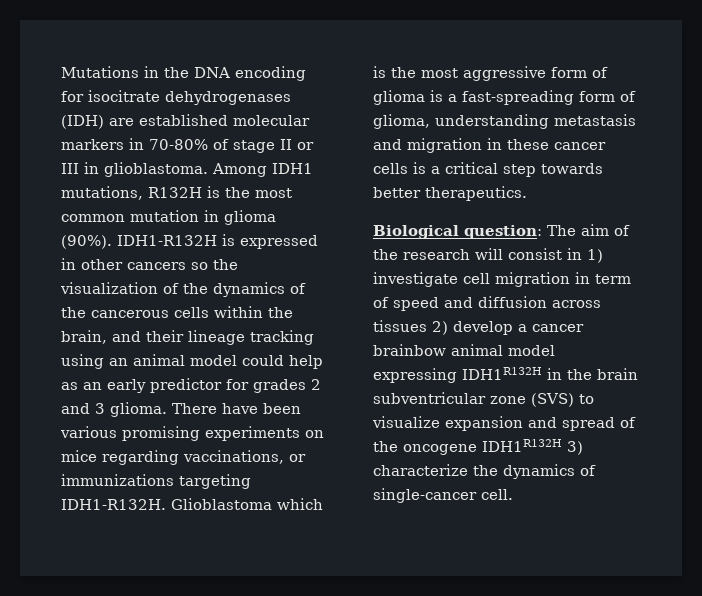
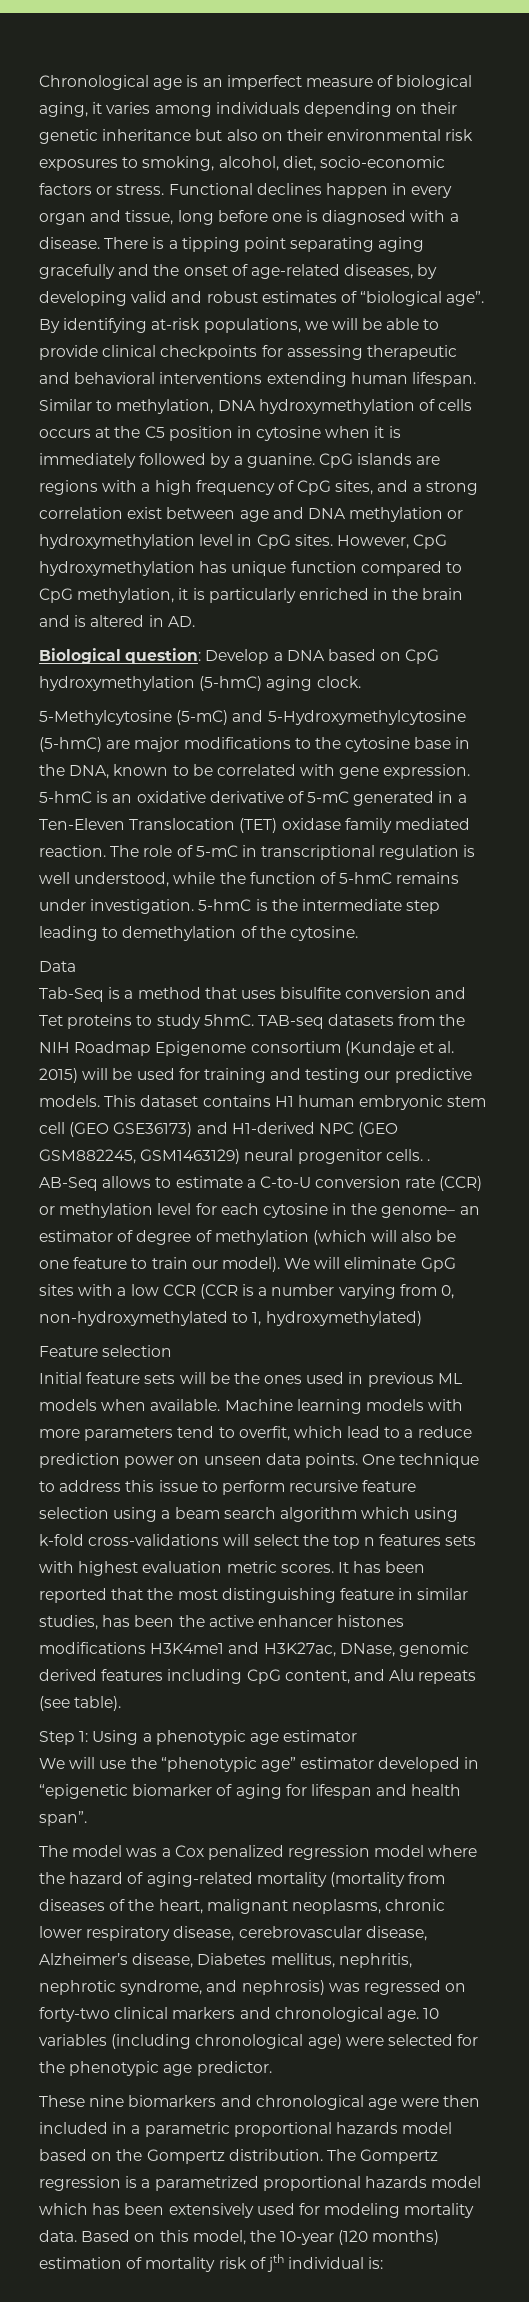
- Mutations in the DNA encoding for isocitrate dehydrogenases (IDH) are established molecular markers in 70-80% of stage II or III in glioblastoma. Among IDH1 mutations, R132H is the most common mutation in glioma (90%). IDH1-R132H is expressed in other cancers so the visualization of the dynamics of the cancerous cells within the brain, and their lineage tracking using an animal model could help as an early predictor for grades 2 and 3 glioma. There have been various promising experiments on mice regarding vaccinations, or immunizations targeting IDH1-R132H. Glioblastoma which is the most aggressive form of glioma is a fast-spreading form of glioma, understanding metastasis and migration in these cancer cells is a critical step towards better therapeutics.
- Biological question: The aim of the research will consist in 1) investigate cell migration in term of speed and diffusion across tissues 2) develop a cancer brainbow animal model expressing IDH1R132H in the brain subventricular zone (SVS) to visualize expansion and spread of the oncogene IDH1R132H 3) characterize the dynamics of single-cancer cell.
+ Chronological age is an imperfect measure of biological aging, it varies among individuals depending on their genetic inheritance but also on their environmental risk exposures to smoking, alcohol, diet, socio-economic factors or stress. Functional declines happen in every organ and tissue, long before one is diagnosed with a disease. There is a tipping point separating aging gracefully and the onset of age-related diseases, by developing valid and robust estimates of “biological age”. By identifying at-risk populations, we will be able to provide clinical checkpoints for assessing therapeutic and behavioral interventions extending human lifespan. Similar to methylation, DNA hydroxymethylation of cells occurs at the C5 position in cytosine when it is immediately followed by a guanine. CpG islands are regions with a high frequency of CpG sites, and a strong correlation exist between age and DNA methylation or hydroxymethylation level in CpG sites. However, CpG hydroxymethylation has unique function compared to CpG methylation, it is particularly enriched in the brain and is altered in AD.
+ Biological question: Develop a DNA based on CpG hydroxymethylation (5-hmC) aging clock.
+ 5-Methylcytosine (5-mC) and 5-Hydroxymethylcytosine (5-hmC) are major modifications to the cytosine base in the DNA, known to be correlated with gene expression. 5-hmC is an oxidative derivative of 5-mC generated in a Ten-Eleven Translocation (TET) oxidase family mediated reaction. The role of 5-mC in transcriptional regulation is well understood, while the function of 5-hmC remains under investigation. 5-hmC is the intermediate step leading to demethylation of the cytosine.
+ Data
+ Tab-Seq is a method that uses bisulfite conversion and Tet proteins to study 5hmC. TAB-seq datasets from the NIH Roadmap Epigenome consortium (Kundaje et al. 2015) will be used for training and testing our predictive models. This dataset contains H1 human embryonic stem cell (GEO GSE36173) and H1-derived NPC (GEO GSM882245, GSM1463129) neural progenitor cells. . AB-Seq allows to estimate a C-to-U conversion rate (CCR) or methylation level for each cytosine in the genome– an estimator of degree of methylation (which will also be one feature to train our model). We will eliminate GpG sites with a low CCR (CCR is a number varying from 0, non-hydroxymethylated to 1, hydroxymethylated)
+ Feature selection
+ Initial feature sets will be the ones used in previous ML models when available. Machine learning models with more parameters tend to overfit, which lead to a reduce prediction power on unseen data points. One technique to address this issue to perform recursive feature selection using a beam search algorithm which using k-fold cross-validations will select the top n features sets with highest evaluation metric scores. It has been reported that the most distinguishing feature in similar studies, has been the active enhancer histones modifications H3K4me1 and H3K27ac, DNase, genomic derived features including CpG content, and Alu repeats (see table).
+ Step 1: Using a phenotypic age estimator
+ We will use the “phenotypic age” estimator developed in “epigenetic biomarker of aging for lifespan and health span”.
+ The model was a Cox penalized regression model where the hazard of aging-related mortality (mortality from diseases of the heart, malignant neoplasms, chronic lower respiratory disease, cerebrovascular disease, Alzheimer’s disease, Diabetes mellitus, nephritis, nephrotic syndrome, and nephrosis) was regressed on forty-two clinical markers and chronological age. 10 variables (including chronological age) were selected for the phenotypic age predictor.
+ These nine biomarkers and chronological age were then included in a parametric proportional hazards model based on the Gompertz distribution. The Gompertz regression is a parametrized proportional hazards model which has been extensively used for modeling mortality data. Based on this model, the 10-year (120 months) estimation of mortality risk of jth individual is:

